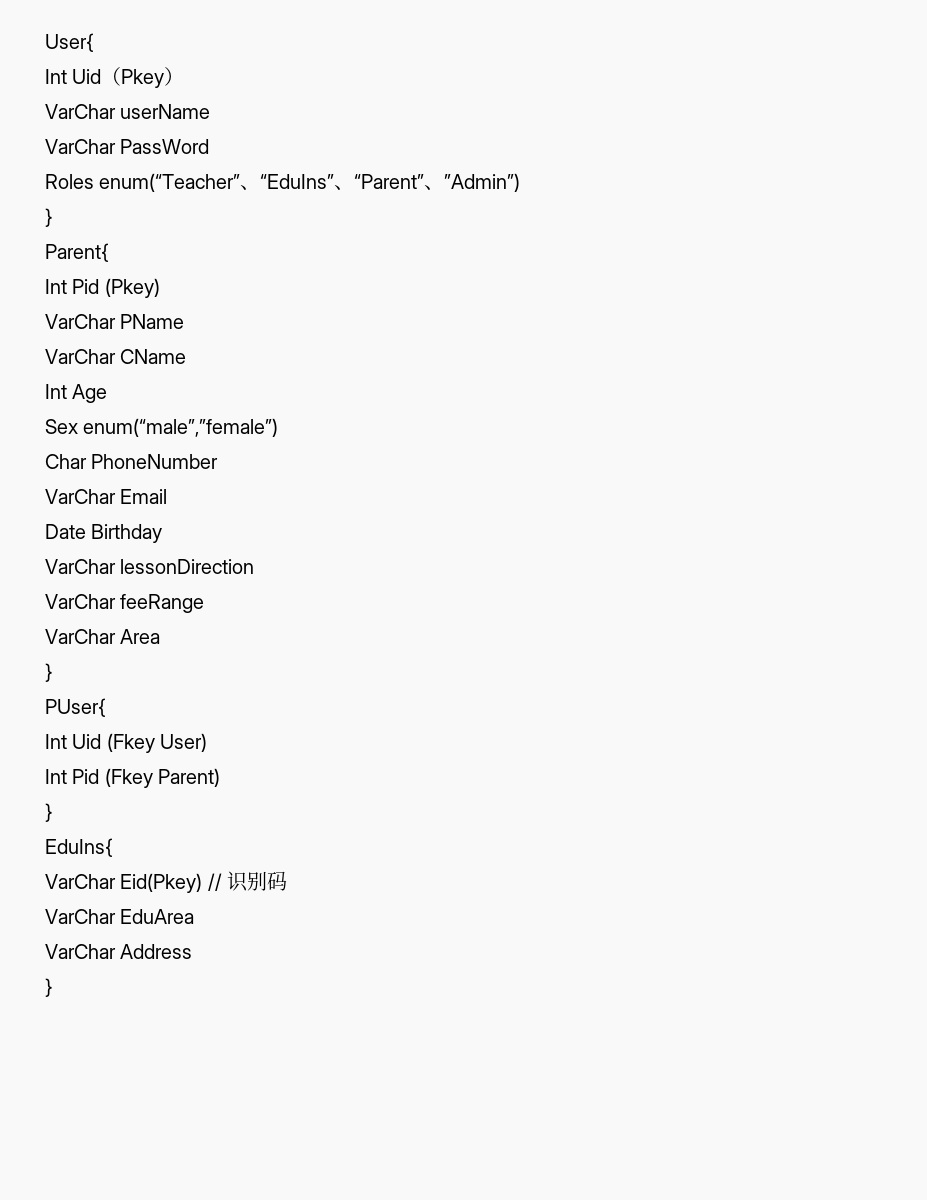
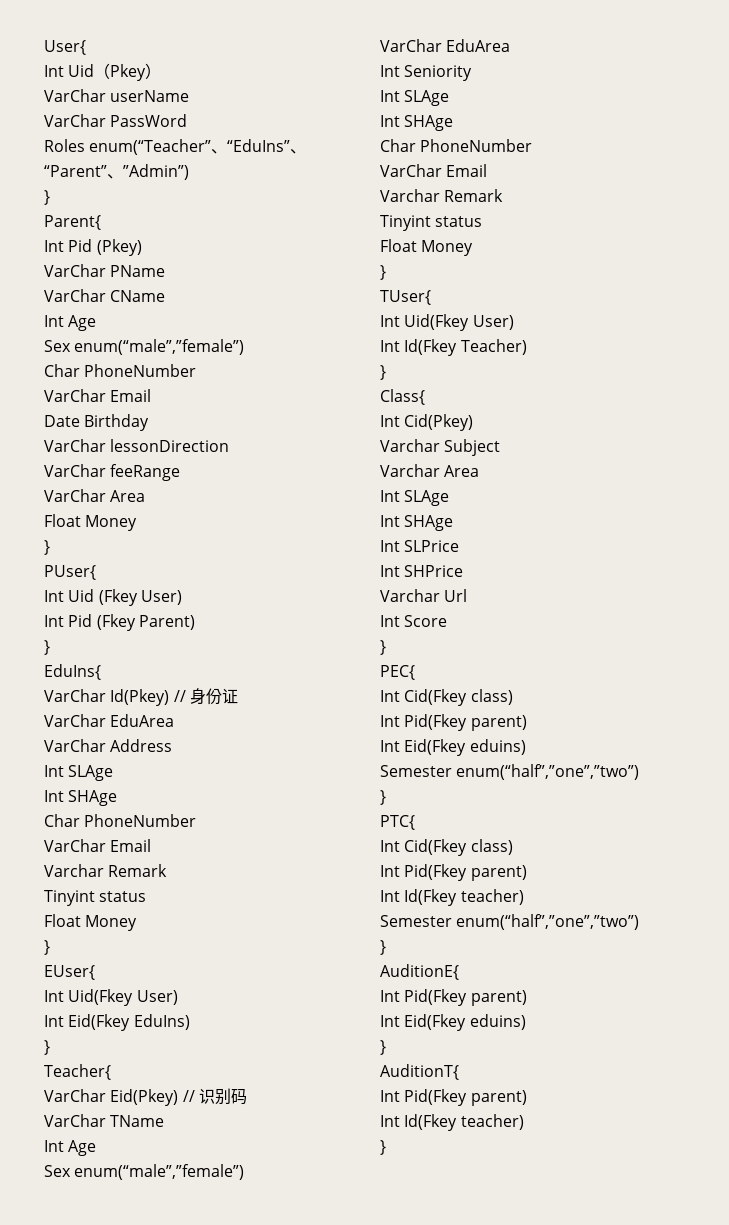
  VarChar Area
+ Float Money
+ VarChar Id(Pkey) // 身份证
+ VarChar EduArea
+ VarChar Address
+ Int SLAge
+ Int SHAge
+ Char PhoneNumber
+ VarChar Email
+ Varchar Remark
+ Tinyint status
+ Float Money
+ }
+ EUser{
+ Int Uid(Fkey User)
+ Int Eid(Fkey EduIns)
+ }
+ Teacher{
+ VarChar TName
+ Int Age
+ Sex enum(“male”,”female”)
  VarChar EduArea
- VarChar Address
+ Int Seniority
+ Int SLAge
+ Int SHAge
+ Char PhoneNumber
+ VarChar Email
+ Varchar Remark
+ Tinyint status
+ Float Money
+ }
+ TUser{
+ Int Uid(Fkey User)
+ Int Id(Fkey Teacher)
+ }
+ Class{
+ Int Cid(Pkey)
+ Varchar Subject
+ Varchar Area
+ Int SLAge
+ Int SHAge
+ Int SLPrice
+ Int SHPrice
+ Varchar Url
+ Int Score
+ }
+ PEC{
+ Int Cid(Fkey class)
+ Int Pid(Fkey parent)
+ Int Eid(Fkey eduins)
+ Semester enum(“half”,”one”,”two”)
+ }
+ PTC{
+ Int Cid(Fkey class)
+ Int Pid(Fkey parent)
+ Int Id(Fkey teacher)
+ Semester enum(“half”,”one”,”two”)
+ }
+ AuditionE{
+ Int Pid(Fkey parent)
+ Int Eid(Fkey eduins)
+ }
+ AuditionT{
+ Int Pid(Fkey parent)
+ Int Id(Fkey teacher)

